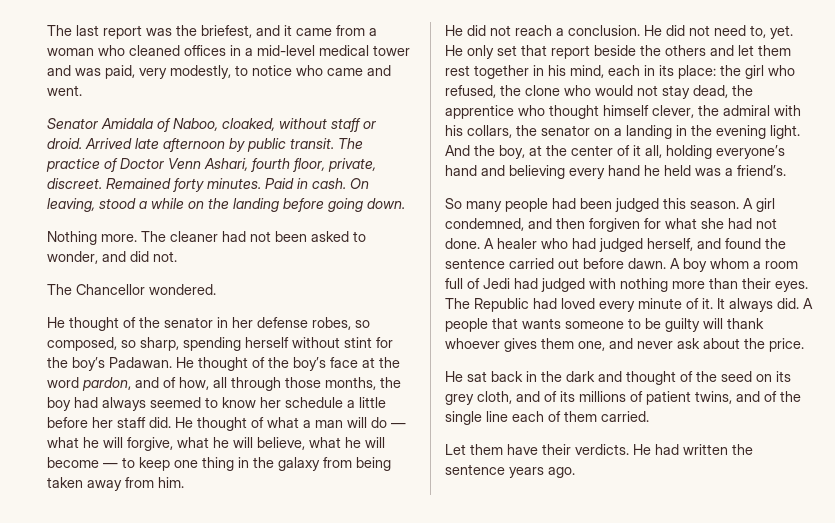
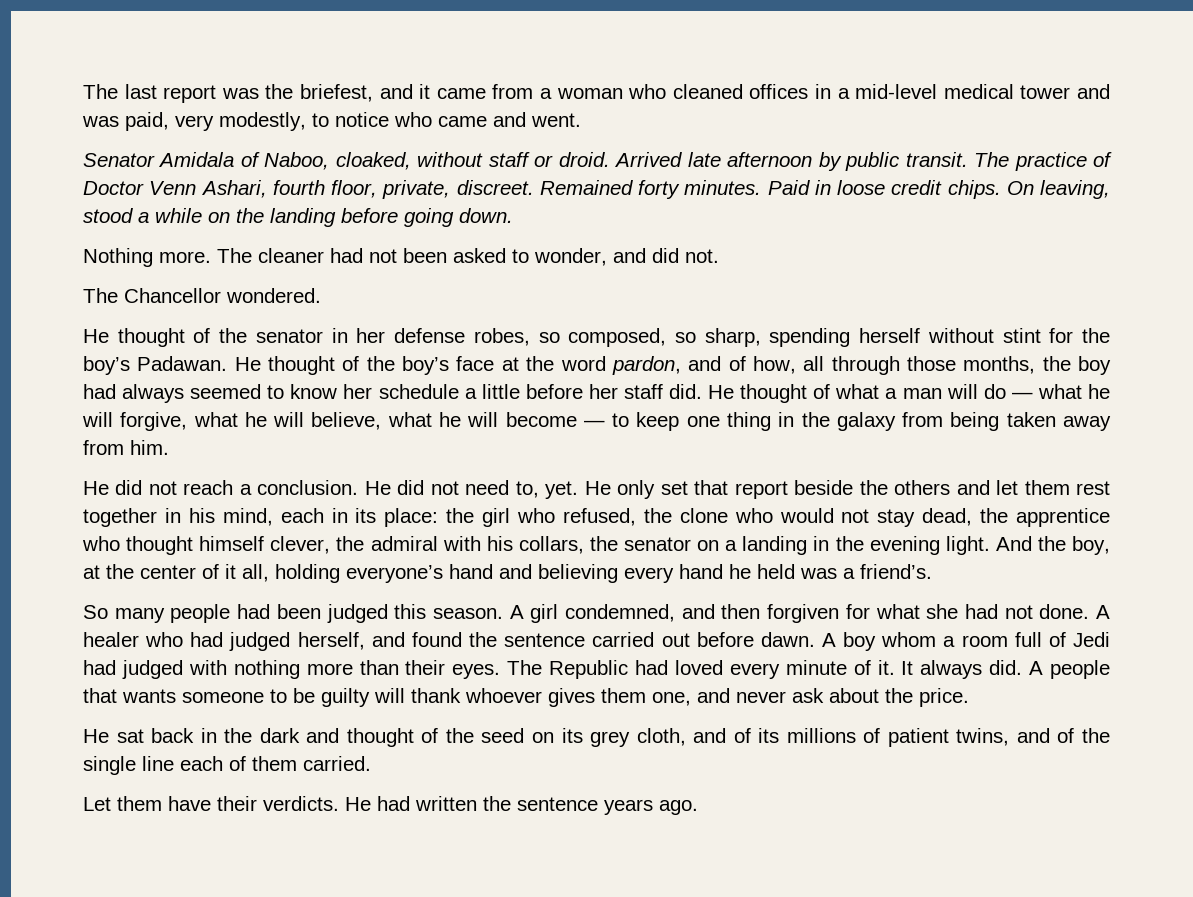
- Paid in cash.
+ Paid in loose credit chips.

